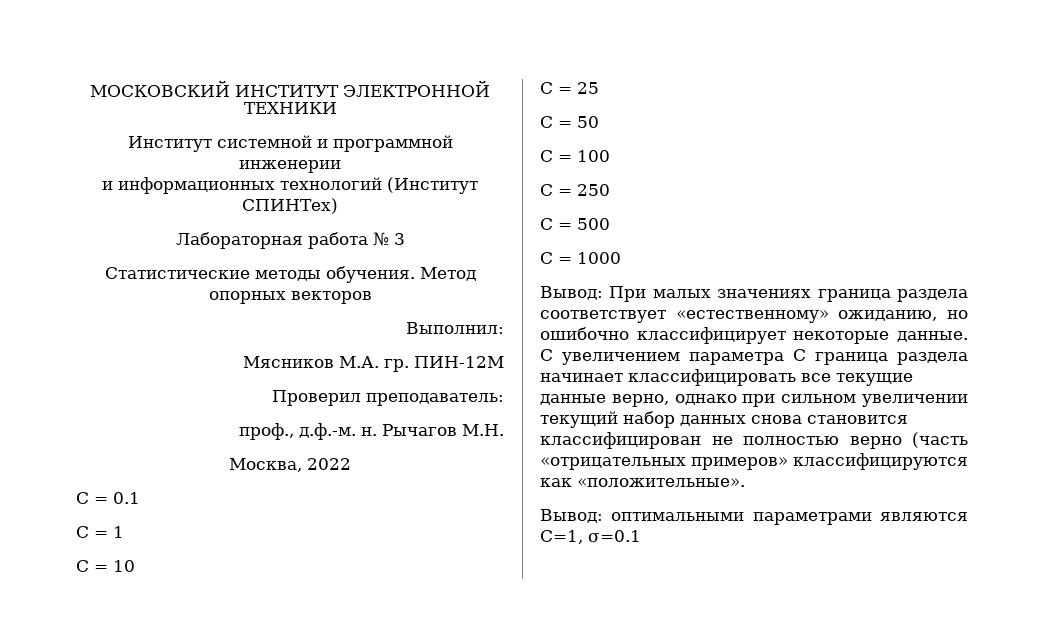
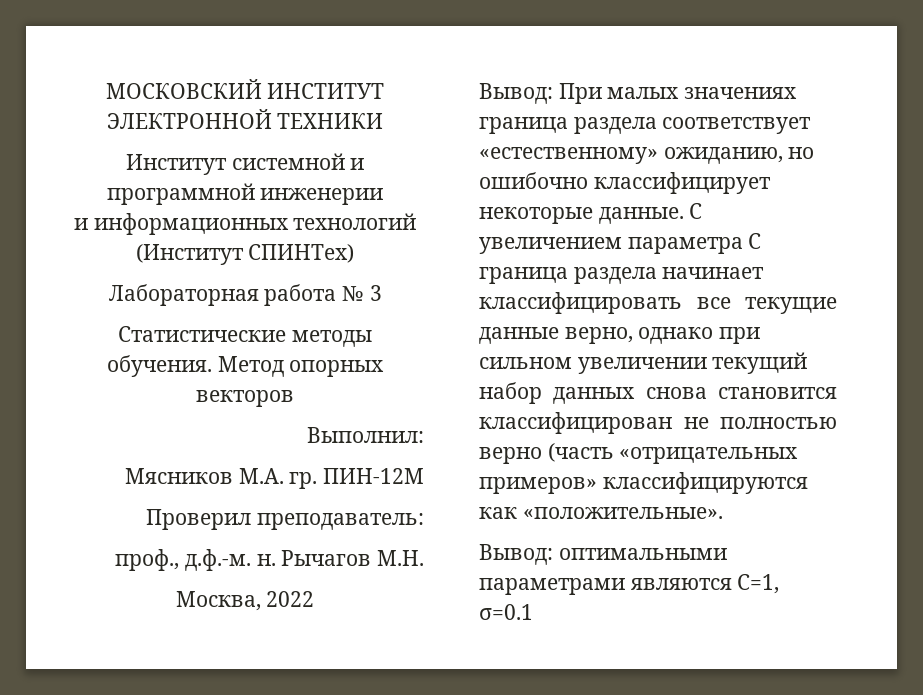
- С = 0.1
- C = 1
- C = 10
- C = 25
- C = 50
- C = 100
- C = 250
- C = 500
- C = 1000

